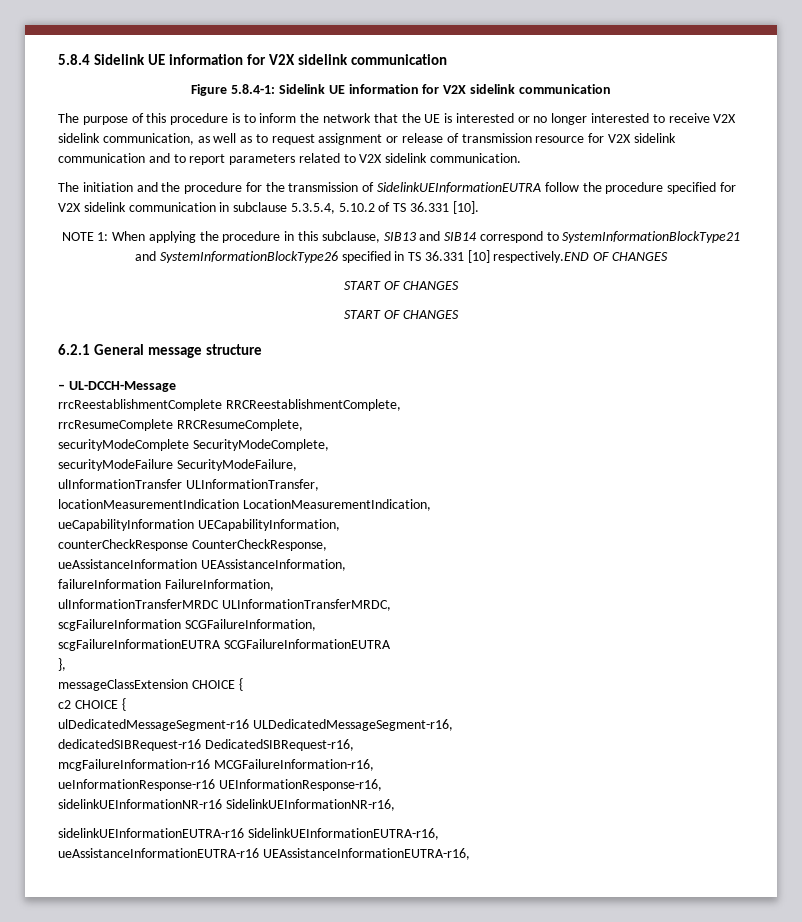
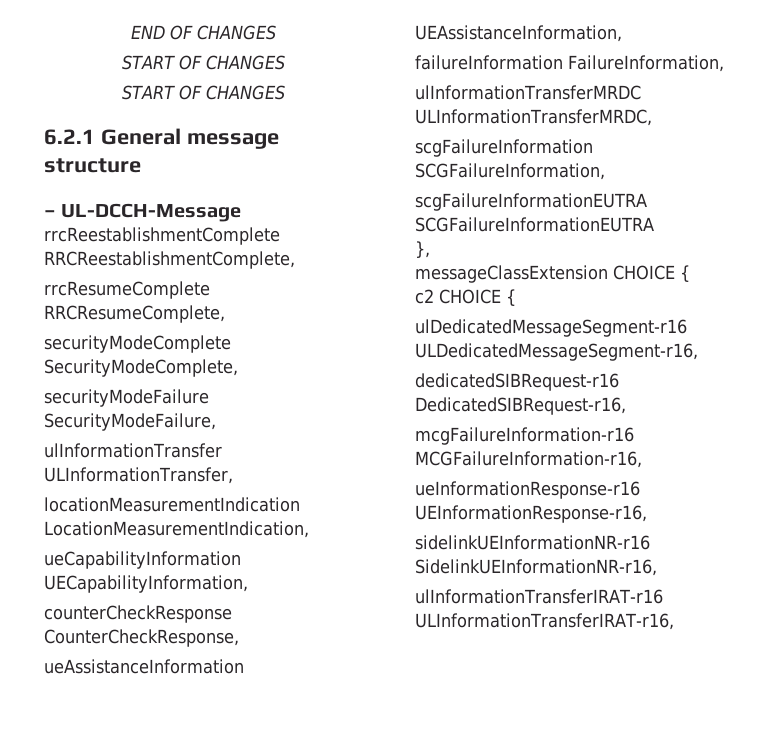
- 5.8.4 Sidelink UE information for V2X sidelink communication
- Figure 5.8.4-1: Sidelink UE information for V2X sidelink communication
- The purpose of this procedure is to inform the network that the UE is interested or no longer interested to receive V2X sidelink communication, as well as to request assignment or release of transmission resource for V2X sidelink communication and to report parameters related to V2X sidelink communication.
- The initiation and the procedure for the transmission of SidelinkUEInformationEUTRA follow the procedure specified for V2X sidelink communication in subclause 5.3.5.4, 5.10.2 of TS 36.331 [10].
- NOTE 1: When applying the procedure in this subclause, SIB13 and SIB14 correspond to SystemInformationBlockType21 and SystemInformationBlockType26 specified in TS 36.331 [10] respectively.END OF CHANGES
+ END OF CHANGES
- sidelinkUEInformationEUTRA-r16 SidelinkUEInformationEUTRA-r16,
- ueAssistanceInformationEUTRA-r16 UEAssistanceInformationEUTRA-r16,
+ ulInformationTransferIRAT-r16 ULInformationTransferIRAT-r16,

